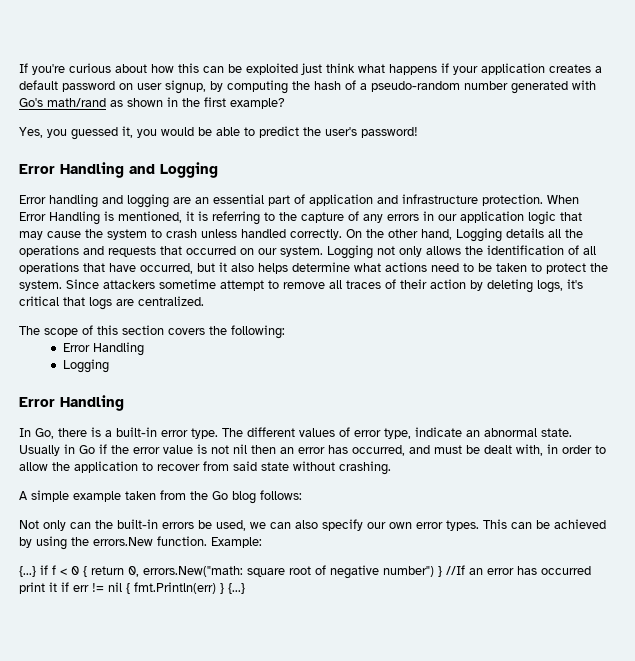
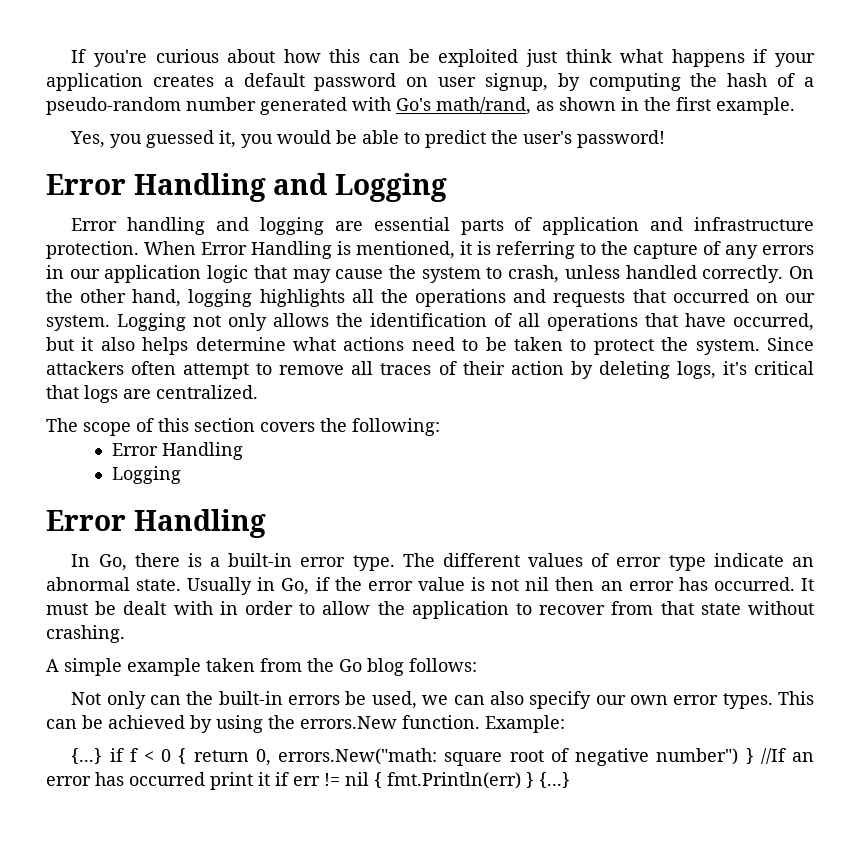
- If you're curious about how this can be exploited just think what happens if your application creates a default password on user signup, by computing the hash of a pseudo-random number generated with Go's math/rand as shown in the first example?
+ If you're curious about how this can be exploited just think what happens if your application creates a default password on user signup, by computing the hash of a pseudo-random number generated with Go's math/rand, as shown in the first example.
- Error handling and logging are an essential part of application and infrastructure protection.
+ Error handling and logging are essential parts of application and infrastructure protection.
- When Error Handling is mentioned, it is referring to the capture of any errors in our application logic that may cause the system to crash unless handled correctly.
+ When Error Handling is mentioned, it is referring to the capture of any errors in our application logic that may cause the system to crash, unless handled correctly.
- On the other hand, Logging details all the operations and requests that occurred on our system.
+ On the other hand, logging highlights all the operations and requests that occurred on our system.
- Since attackers sometime attempt to remove all traces of their action by deleting logs, it's critical that logs are centralized.
+ Since attackers often attempt to remove all traces of their action by deleting logs, it's critical that logs are centralized.
- The different values of error type, indicate an abnormal state.
+ The different values of error type indicate an abnormal state.
- Usually in Go if the error value is not nil then an error has occurred, and must be dealt with, in order to allow the application to recover from said state without crashing.
+ Usually in Go, if the error value is not nil then an error has occurred. It must be dealt with in order to allow the application to recover from that state without crashing.

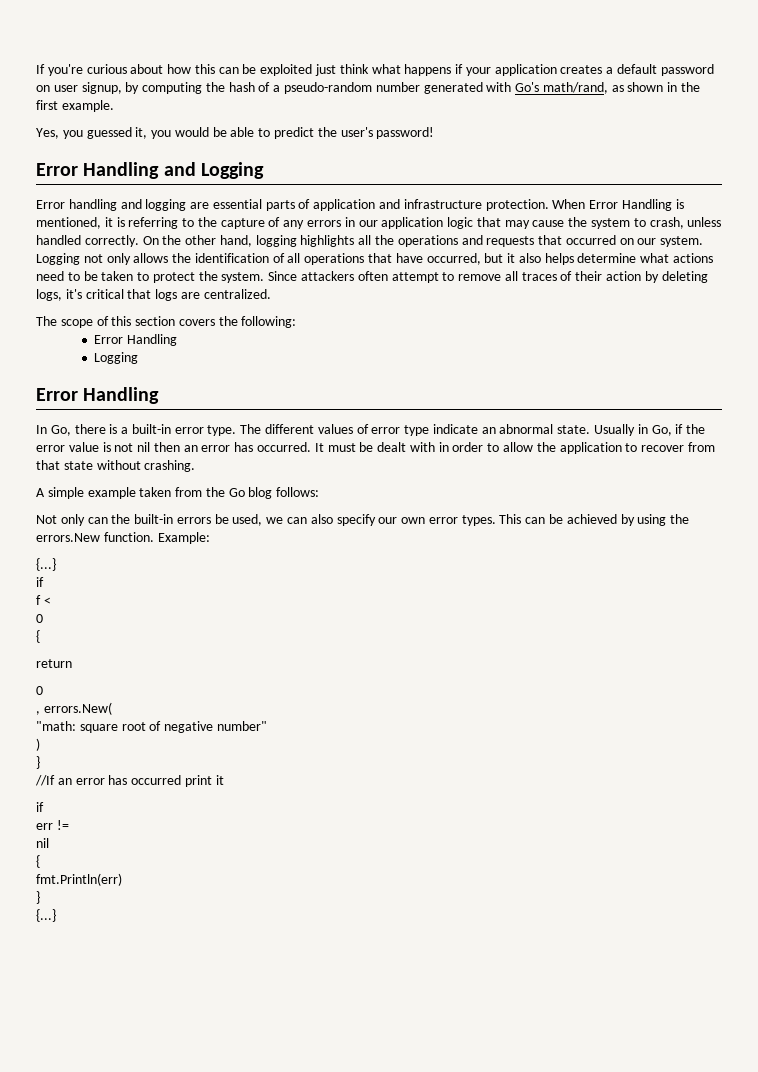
  Example:
- {...} if f < 0 { return 0, errors.New("math: square root of negative number") } //If an error has occurred print it if err != nil { fmt.Println(err) } {...}
+ {...}
+ if
+ f <
+ 0
+ {
+ return
+ 0
+ , errors.New(
+ "math: square root of negative number"
+ )
+ }
+ //If an error has occurred print it
+ if
+ err !=
+ nil
+ {
+ fmt.Println(err)
+ }
+ {...}

